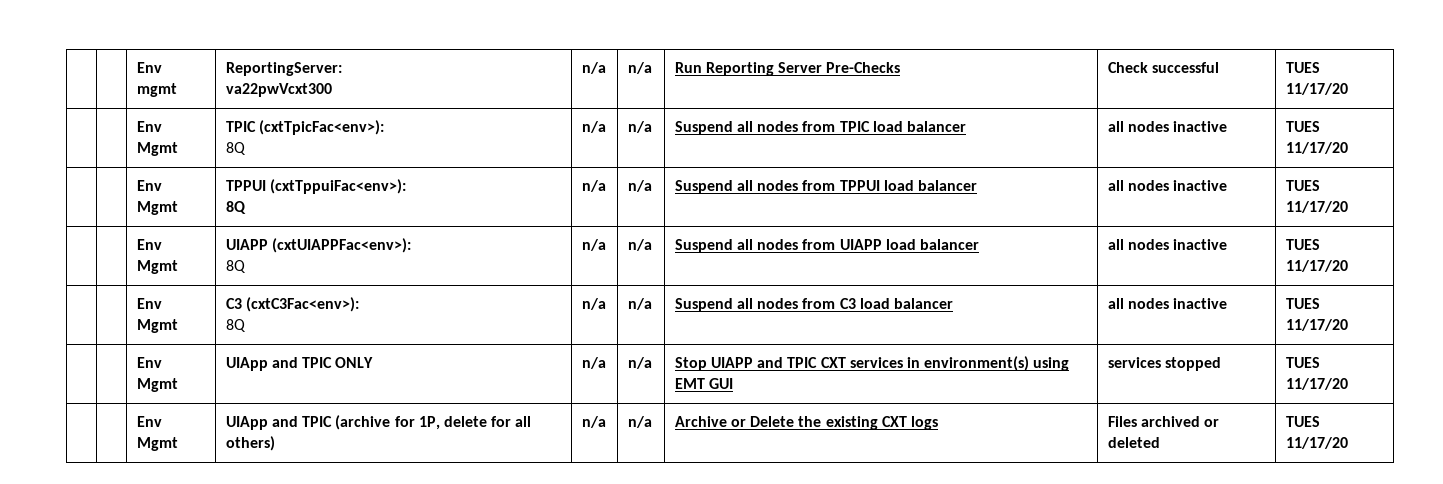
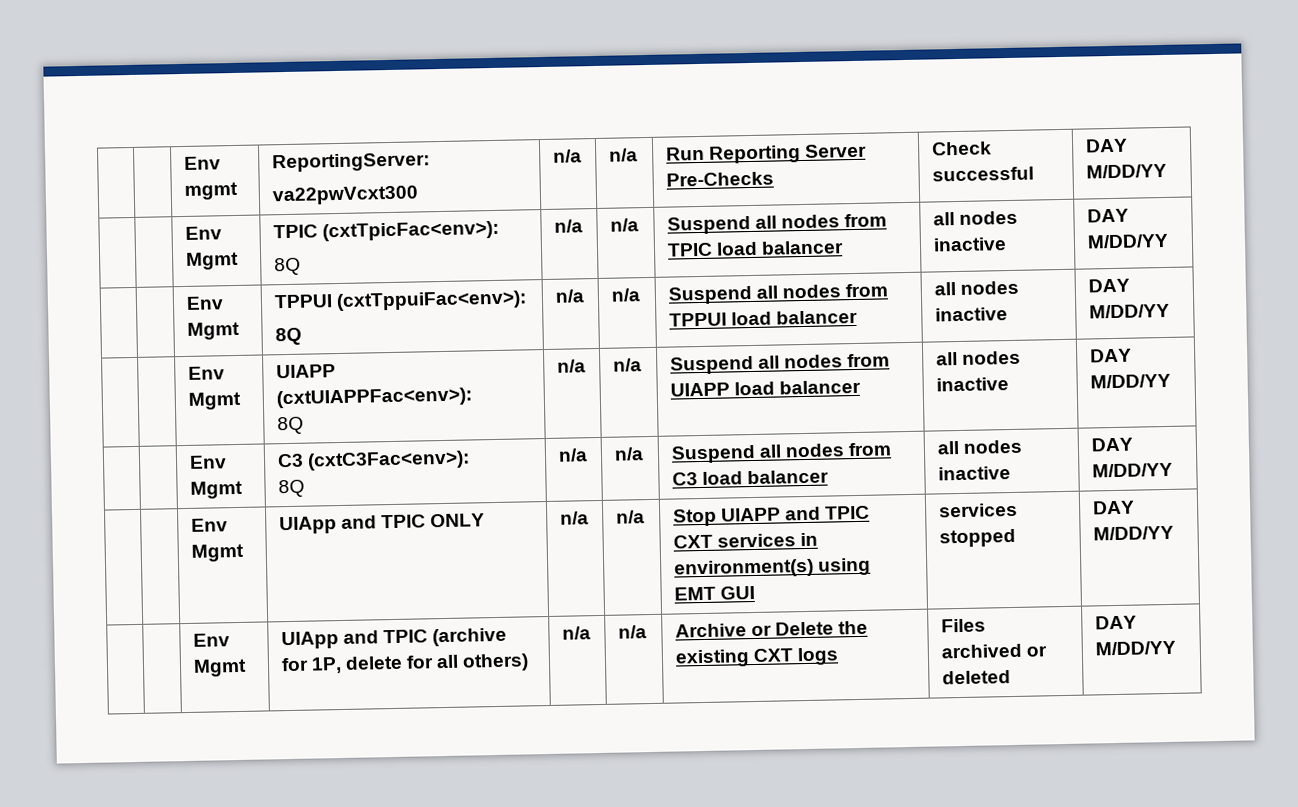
  | | Env mgmt | ReportingServer:
- va22pwVcxt300 | n/a | n/a | Run Reporting Server Pre-Checks | Check successful | TUES 11/17/20
+ va22pwVcxt300 | n/a | n/a | Run Reporting Server Pre-Checks | Check successful | DAY M/DD/YY
  | | Env Mgmt | TPIC (cxtTpicFac<env>):
- 8Q | n/a | n/a | Suspend all nodes from TPIC load balancer | all nodes inactive | TUES 11/17/20
+ 8Q | n/a | n/a | Suspend all nodes from TPIC load balancer | all nodes inactive | DAY M/DD/YY
  | | Env Mgmt | TPPUI (cxtTppuiFac<env>):
- 8Q | n/a | n/a | Suspend all nodes from TPPUI load balancer | all nodes inactive | TUES 11/17/20
+ 8Q | n/a | n/a | Suspend all nodes from TPPUI load balancer | all nodes inactive | DAY M/DD/YY
  | | Env Mgmt | UIAPP (cxtUIAPPFac<env>):
- 8Q | n/a | n/a | Suspend all nodes from UIAPP load balancer | all nodes inactive | TUES 11/17/20
+ 8Q | n/a | n/a | Suspend all nodes from UIAPP load balancer | all nodes inactive | DAY M/DD/YY
  | | Env Mgmt | C3 (cxtC3Fac<env>):
- 8Q | n/a | n/a | Suspend all nodes from C3 load balancer | all nodes inactive | TUES 11/17/20
+ 8Q | n/a | n/a | Suspend all nodes from C3 load balancer | all nodes inactive | DAY M/DD/YY
- | | Env Mgmt | UIApp and TPIC ONLY | n/a | n/a | Stop UIAPP and TPIC CXT services in environment(s) using EMT GUI | services stopped | TUES 11/17/20
+ | | Env Mgmt | UIApp and TPIC ONLY | n/a | n/a | Stop UIAPP and TPIC CXT services in environment(s) using EMT GUI | services stopped | DAY M/DD/YY
- | | Env Mgmt | UIApp and TPIC (archive for 1P, delete for all others) | n/a | n/a | Archive or Delete the existing CXT logs | Files archived or deleted | TUES 11/17/20
+ | | Env Mgmt | UIApp and TPIC (archive for 1P, delete for all others) | n/a | n/a | Archive or Delete the existing CXT logs | Files archived or deleted | DAY M/DD/YY

